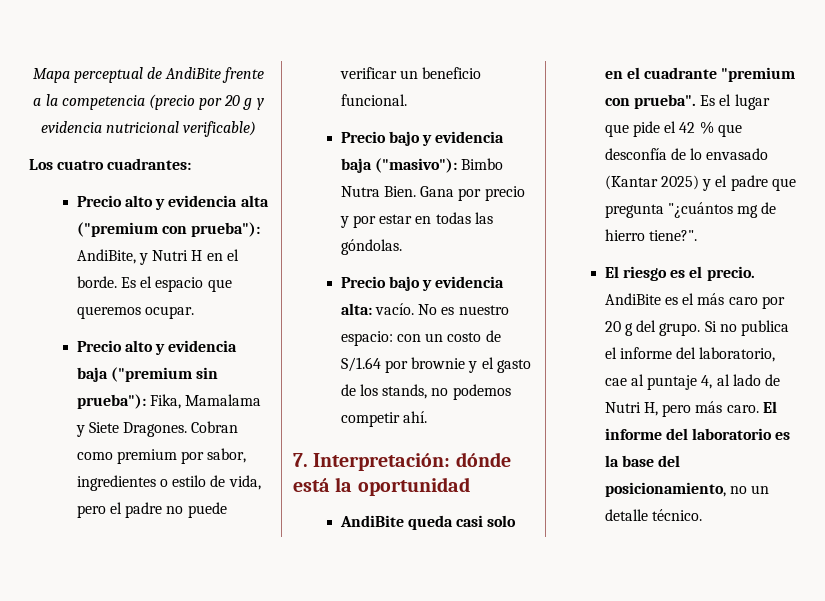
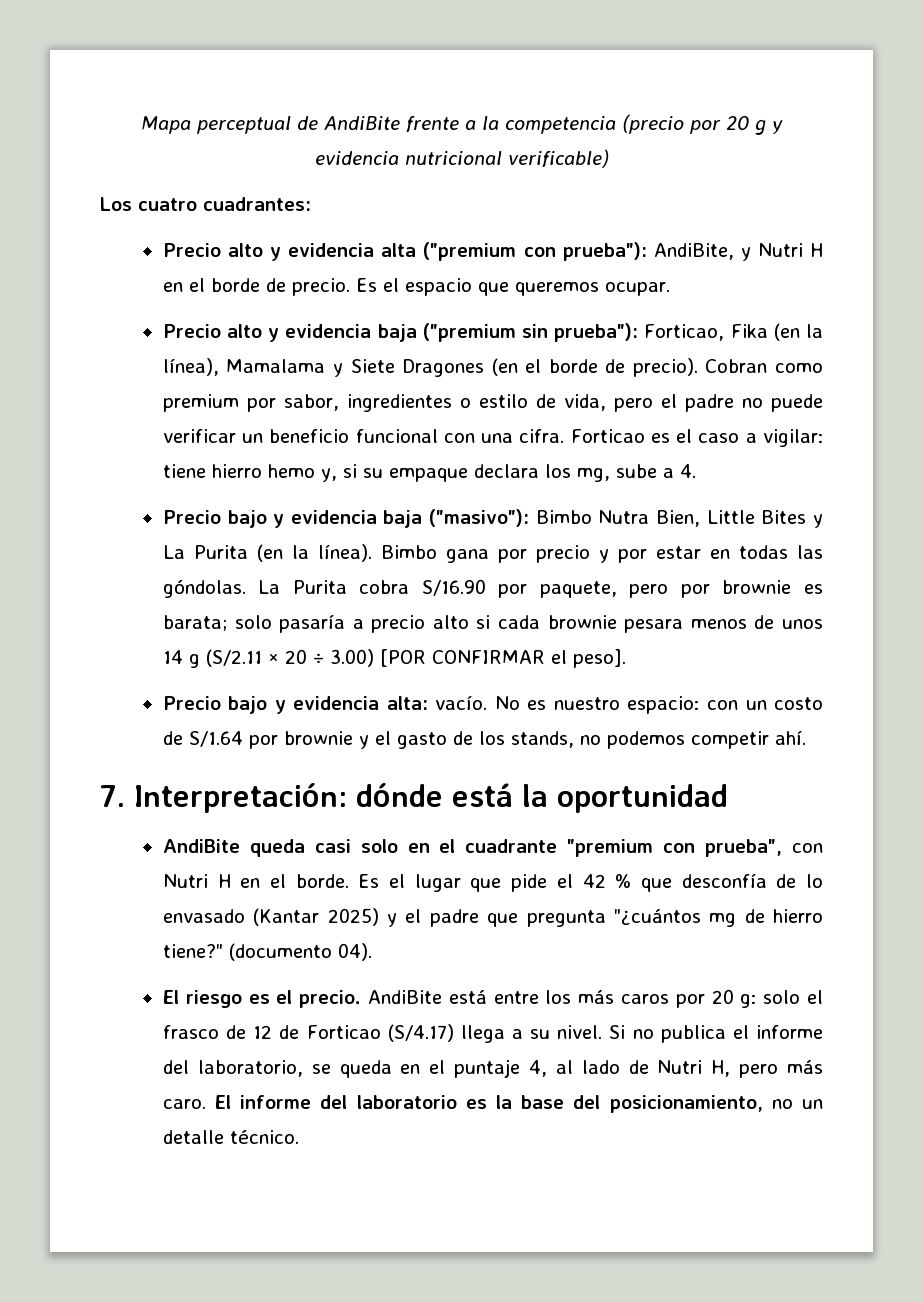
- Precio alto y evidencia alta ("premium con prueba"): AndiBite, y Nutri H en el borde.
+ Precio alto y evidencia alta ("premium con prueba"): AndiBite, y Nutri H en el borde de precio.
- Precio alto y evidencia baja ("premium sin prueba"): Fika, Mamalama y Siete Dragones.
+ Precio alto y evidencia baja ("premium sin prueba"): Forticao, Fika (en la línea), Mamalama y Siete Dragones (en el borde de precio).
- Cobran como premium por sabor, ingredientes o estilo de vida, pero el padre no puede verificar un beneficio funcional.
+ Cobran como premium por sabor, ingredientes o estilo de vida, pero el padre no puede verificar un beneficio funcional con una cifra. Forticao es el caso a vigilar: tiene hierro hemo y, si su empaque declara los mg, sube a 4.
- Precio bajo y evidencia baja ("masivo"): Bimbo Nutra Bien. Gana por precio y por estar en todas las góndolas.
+ Precio bajo y evidencia baja ("masivo"): Bimbo Nutra Bien, Little Bites y La Purita (en la línea). Bimbo gana por precio y por estar en todas las góndolas. La Purita cobra S/16.90 por paquete, pero por brownie es barata; solo pasaría a precio alto si cada brownie pesara menos de unos 14 g (S/2.11 × 20 ÷ 3.00) [POR CONFIRMAR el peso].
- AndiBite queda casi solo en el cuadrante "premium con prueba".
+ AndiBite queda casi solo en el cuadrante "premium con prueba", con Nutri H en el borde.
- Es el lugar que pide el 42 % que desconfía de lo envasado (Kantar 2025) y el padre que pregunta "¿cuántos mg de hierro tiene?".
+ Es el lugar que pide el 42 % que desconfía de lo envasado (Kantar 2025) y el padre que pregunta "¿cuántos mg de hierro tiene?" (documento 04).
- AndiBite es el más caro por 20 g del grupo.
+ AndiBite está entre los más caros por 20 g: solo el frasco de 12 de Forticao (S/4.17) llega a su nivel.
- Si no publica el informe del laboratorio, cae al puntaje 4, al lado de Nutri H, pero más caro.
+ Si no publica el informe del laboratorio, se queda en el puntaje 4, al lado de Nutri H, pero más caro.

